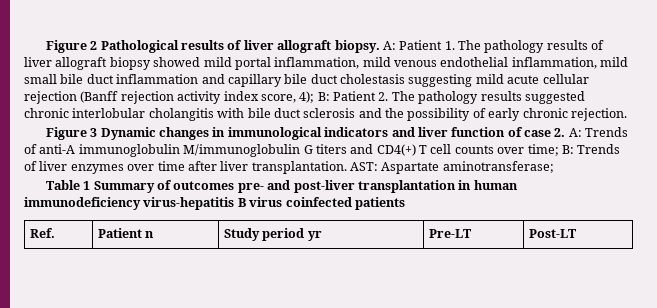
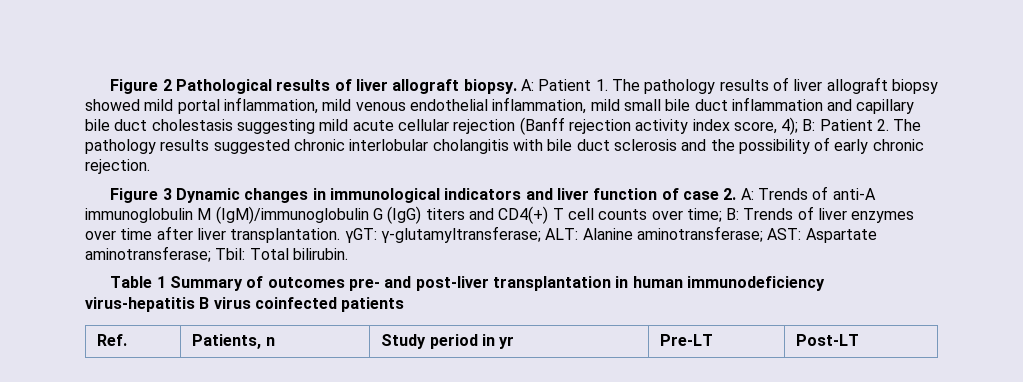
- Figure 3 Dynamic changes in immunological indicators and liver function of case 2. A: Trends of anti-A immunoglobulin M/immunoglobulin G titers and CD4(+) T cell counts over time; B: Trends of liver enzymes over time after liver transplantation. AST: Aspartate aminotransferase;
+ Figure 3 Dynamic changes in immunological indicators and liver function of case 2. A: Trends of anti-A immunoglobulin M (IgM)/immunoglobulin G (IgG) titers and CD4(+) T cell counts over time; B: Trends of liver enzymes over time after liver transplantation. γGT: γ-glutamyltransferase; ALT: Alanine aminotransferase; AST: Aspartate aminotransferase; Tbil: Total bilirubin.
- Ref. | Patient n | Study period yr | Pre-LT | Post-LT
+ Ref. | Patients, n | Study period in yr | Pre-LT | Post-LT

